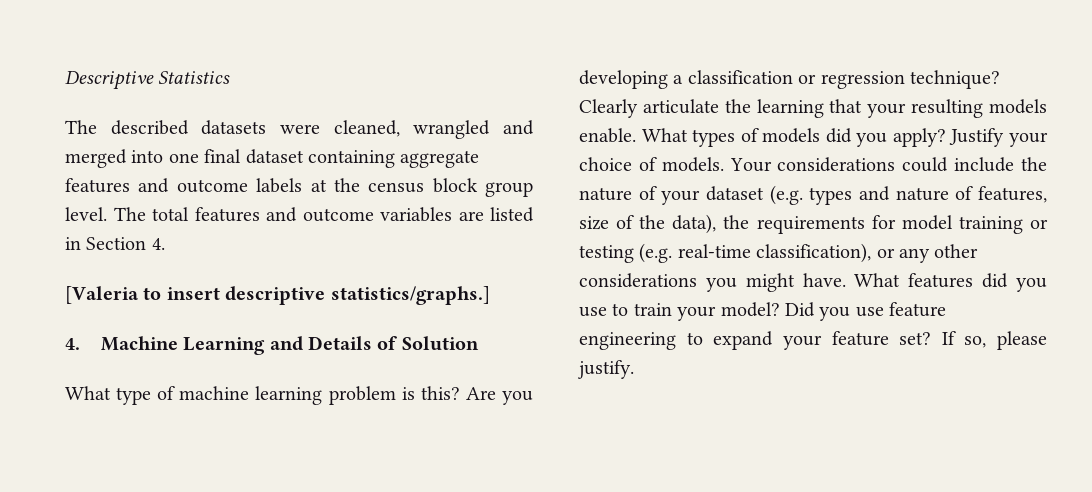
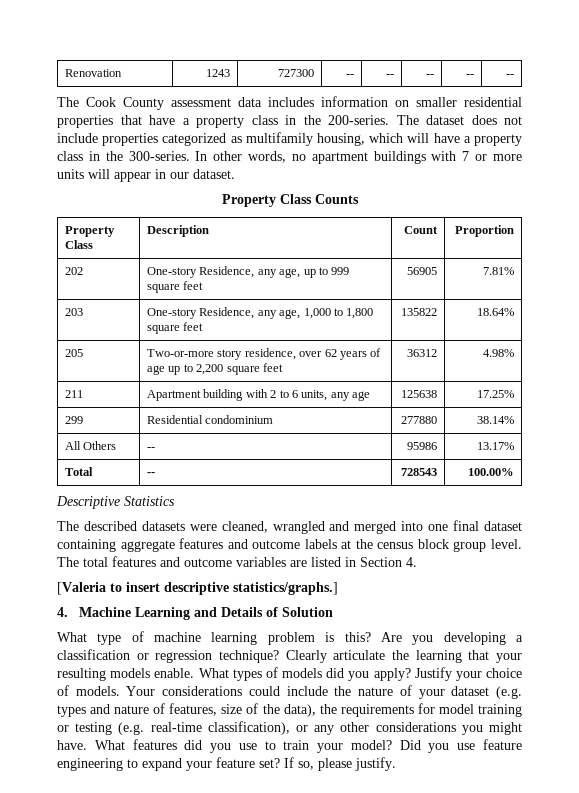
+ Renovation | 1243 | 727300 | -- | -- | -- | -- | --
+ The Cook County assessment data includes information on smaller residential properties that have a property class in the 200-series. The dataset does not include properties categorized as multifamily housing, which will have a property class in the 300-series. In other words, no apartment buildings with 7 or more units will appear in our dataset.
+ Property Class Counts
+ Property Class | Description | Count | Proportion
+ 202 | One-story Residence, any age, up to 999 square feet | 56905 | 7.81%
+ 203 | One-story Residence, any age, 1,000 to 1,800 square feet | 135822 | 18.64%
+ 205 | Two-or-more story residence, over 62 years of age up to 2,200 square feet | 36312 | 4.98%
+ 211 | Apartment building with 2 to 6 units, any age | 125638 | 17.25%
+ 299 | Residential condominium | 277880 | 38.14%
+ All Others | -- | 95986 | 13.17%
+ Total | -- | 728543 | 100.00%

